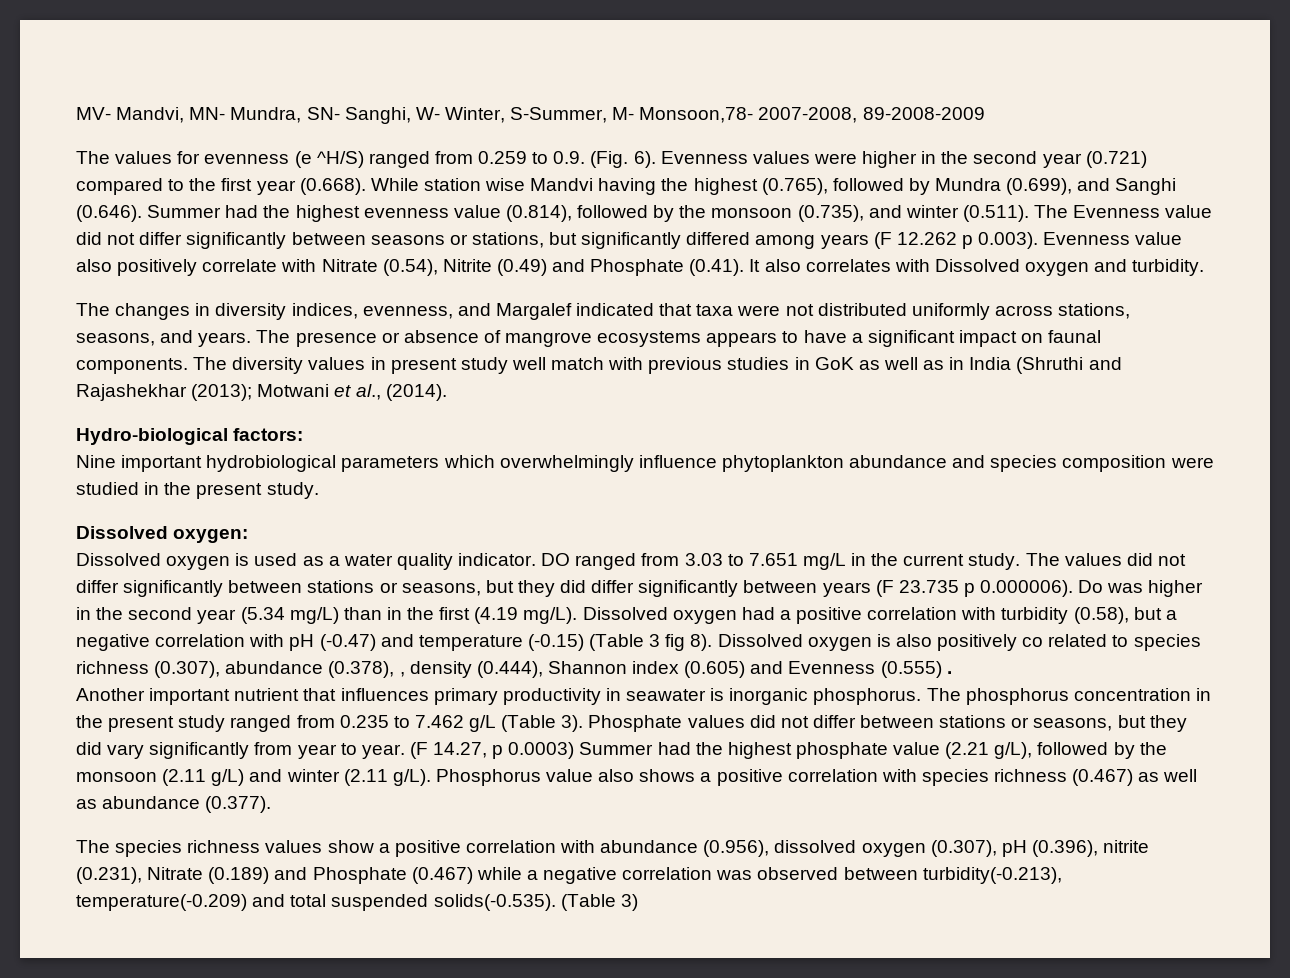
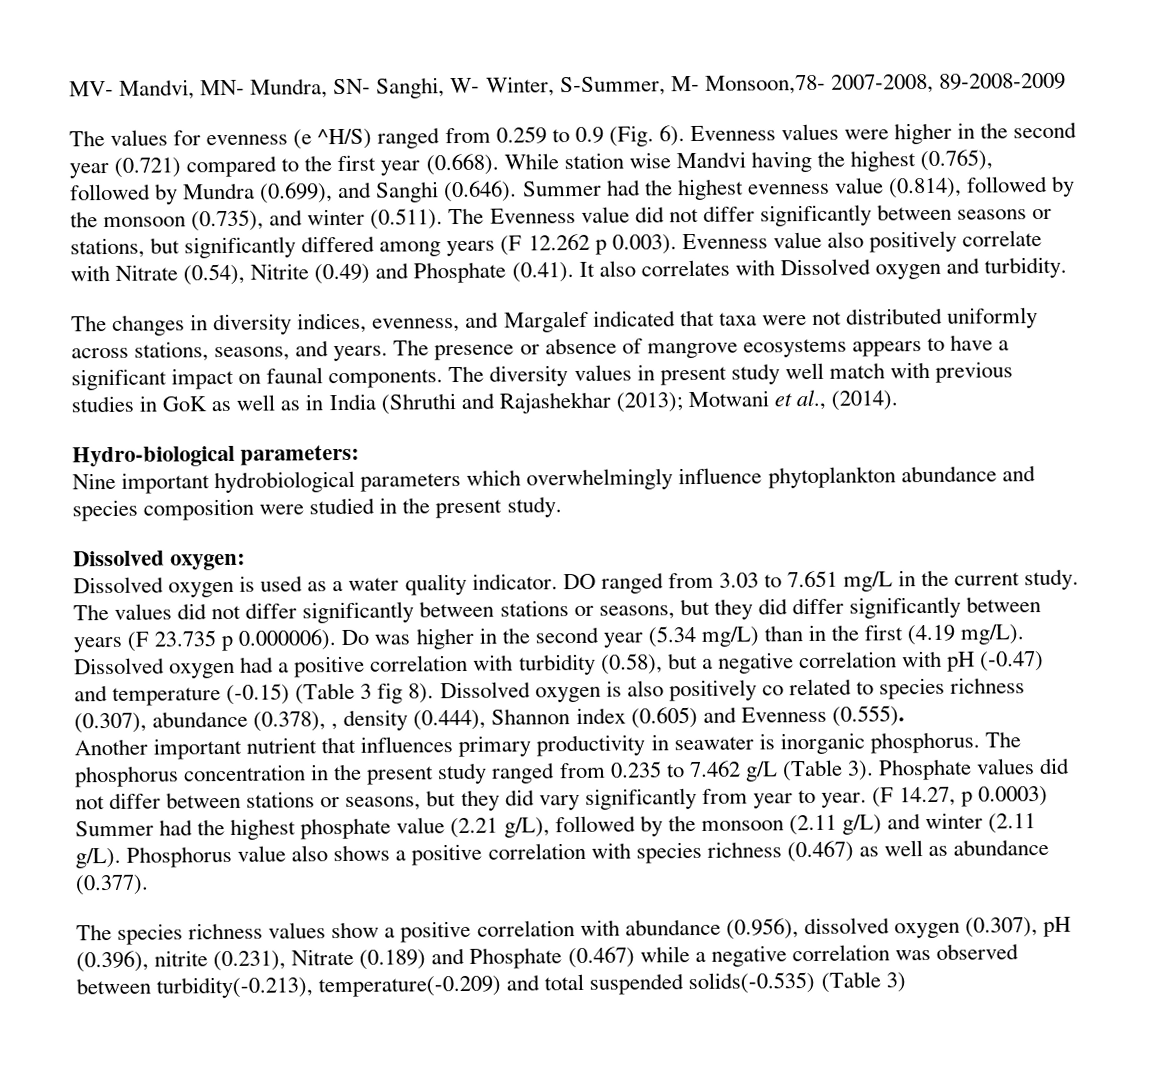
- The values for evenness (e ^H/S) ranged from 0.259 to 0.9. (Fig. 6).
+ The values for evenness (e ^H/S) ranged from 0.259 to 0.9 (Fig. 6).
- Hydro-biological factors:
+ Hydro-biological parameters:
- Dissolved oxygen is also positively co related to species richness (0.307), abundance (0.378), , density (0.444), Shannon index (0.605) and Evenness (0.555) .
+ Dissolved oxygen is also positively co related to species richness (0.307), abundance (0.378), , density (0.444), Shannon index (0.605) and Evenness (0.555).
- The species richness values show a positive correlation with abundance (0.956), dissolved oxygen (0.307), pH (0.396), nitrite (0.231), Nitrate (0.189) and Phosphate (0.467) while a negative correlation was observed between turbidity(-0.213), temperature(-0.209) and total suspended solids(-0.535). (Table 3)
+ The species richness values show a positive correlation with abundance (0.956), dissolved oxygen (0.307), pH (0.396), nitrite (0.231), Nitrate (0.189) and Phosphate (0.467) while a negative correlation was observed between turbidity(-0.213), temperature(-0.209) and total suspended solids(-0.535) (Table 3)

